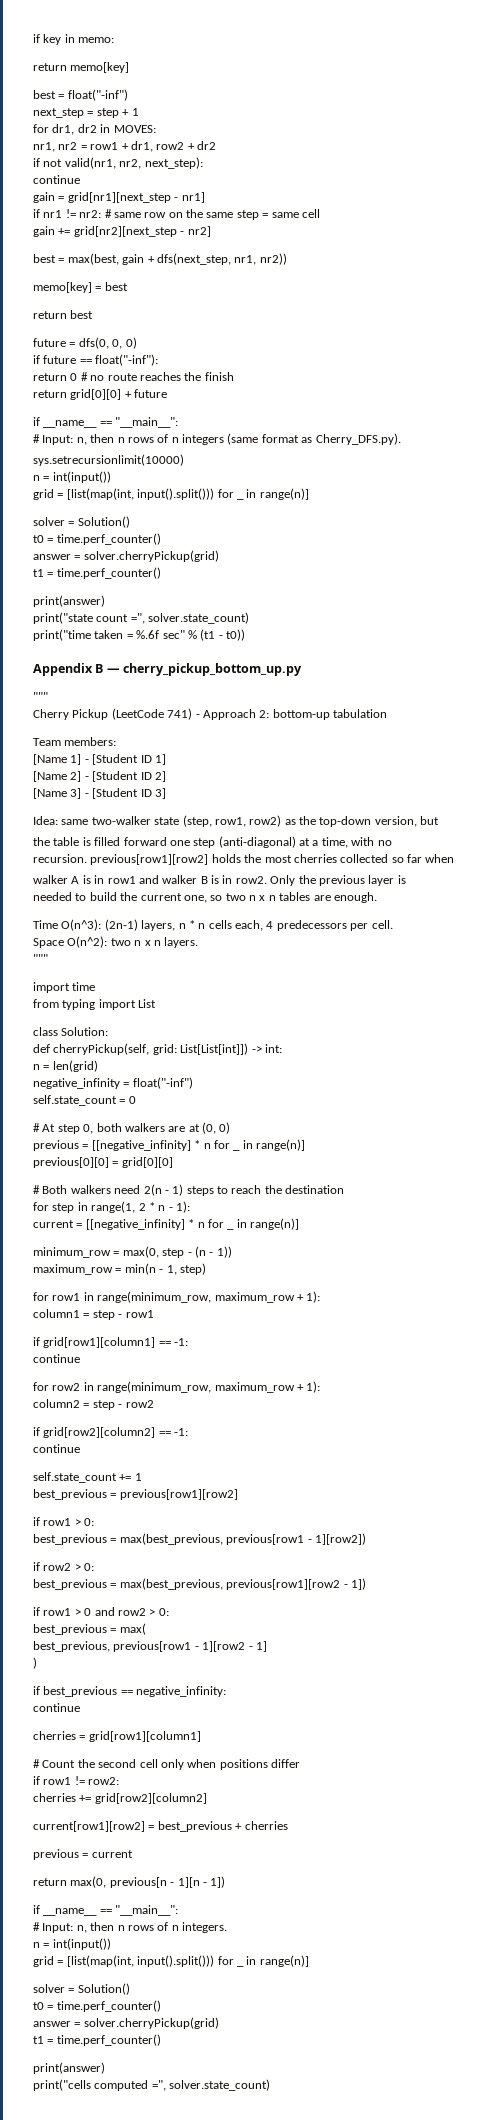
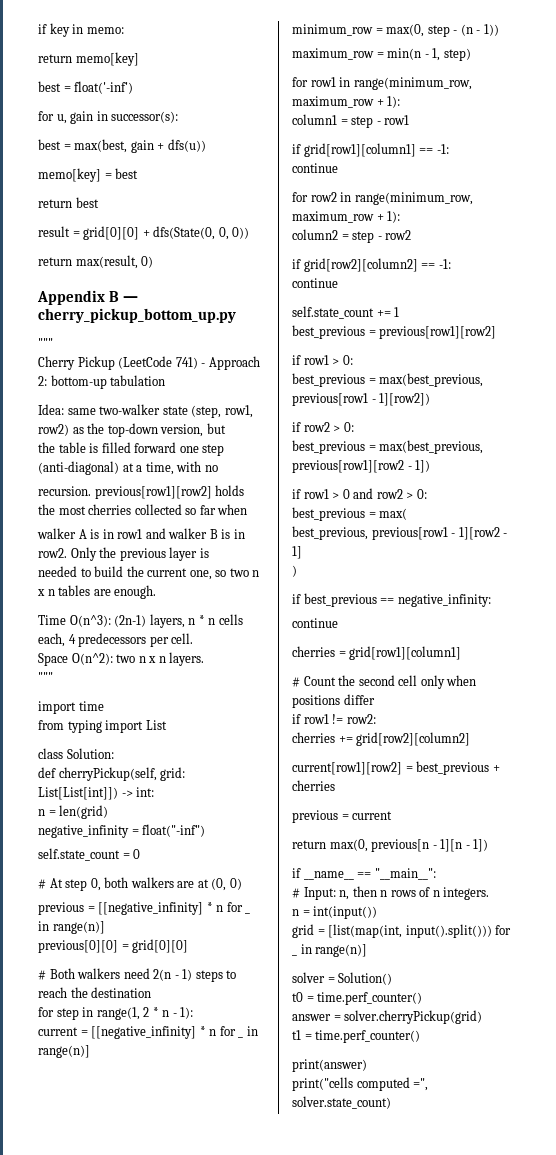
- best = float("-inf")
- next_step = step + 1
- for dr1, dr2 in MOVES:
- nr1, nr2 = row1 + dr1, row2 + dr2
- if not valid(nr1, nr2, next_step):
- continue
- gain = grid[nr1][next_step - nr1]
- if nr1 != nr2: # same row on the same step = same cell
- gain += grid[nr2][next_step - nr2]
+ best = float('-inf')
+ for u, gain in successor(s):
- best = max(best, gain + dfs(next_step, nr1, nr2))
+ best = max(best, gain + dfs(u))
- future = dfs(0, 0, 0)
- if future == float("-inf"):
- return 0 # no route reaches the finish
- return grid[0][0] + future
- if __name__ == "__main__":
- # Input: n, then n rows of n integers (same format as Cherry_DFS.py).
- sys.setrecursionlimit(10000)
- n = int(input())
- grid = [list(map(int, input().split())) for _ in range(n)]
- solver = Solution()
- t0 = time.perf_counter()
- answer = solver.cherryPickup(grid)
- t1 = time.perf_counter()
- print(answer)
- print("state count =", solver.state_count)
- print("time taken = %.6f sec" % (t1 - t0))
+ result = grid[0][0] + dfs(State(0, 0, 0))
+ return max(result, 0)
- Team members:
- [Name 1] - [Student ID 1]
- [Name 2] - [Student ID 2]
- [Name 3] - [Student ID 3]

